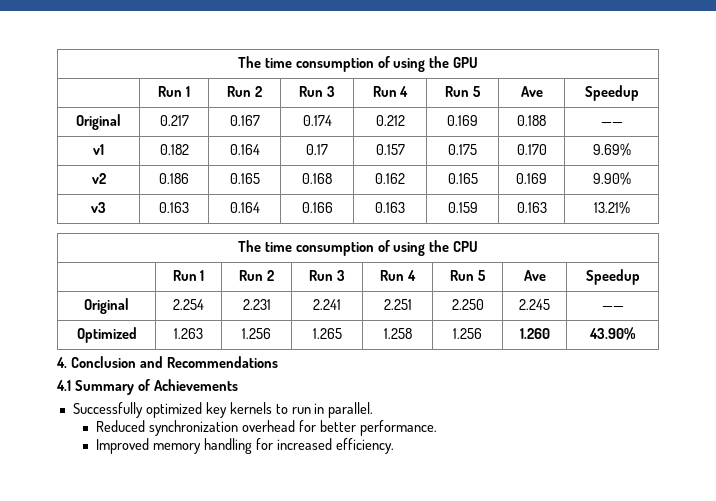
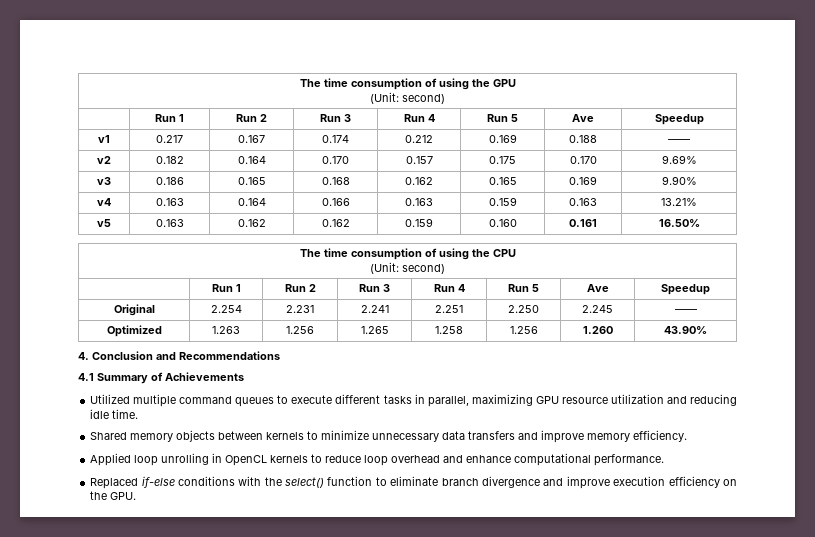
  The time consumption of using the GPU
+ (Unit: second)
- Original | 0.217 | 0.167 | 0.174 | 0.212 | 0.169 | 0.188 | ——
+ v1 | 0.217 | 0.167 | 0.174 | 0.212 | 0.169 | 0.188 | ——
- v1 | 0.182 | 0.164 | 0.17 | 0.157 | 0.175 | 0.170 | 9.69%
+ v2 | 0.182 | 0.164 | 0.170 | 0.157 | 0.175 | 0.170 | 9.69%
- v2 | 0.186 | 0.165 | 0.168 | 0.162 | 0.165 | 0.169 | 9.90%
+ v3 | 0.186 | 0.165 | 0.168 | 0.162 | 0.165 | 0.169 | 9.90%
- v3 | 0.163 | 0.164 | 0.166 | 0.163 | 0.159 | 0.163 | 13.21%
+ v4 | 0.163 | 0.164 | 0.166 | 0.163 | 0.159 | 0.163 | 13.21%
+ v5 | 0.163 | 0.162 | 0.162 | 0.159 | 0.160 | 0.161 | 16.50%
  The time consumption of using the CPU
+ (Unit: second)
- Successfully optimized key kernels to run in parallel.
- Reduced synchronization overhead for better performance.
- Improved memory handling for increased efficiency.
+ Utilized multiple command queues to execute different tasks in parallel, maximizing GPU resource utilization and reducing idle time.
+ Shared memory objects between kernels to minimize unnecessary data transfers and improve memory efficiency.
+ Applied loop unrolling in OpenCL kernels to reduce loop overhead and enhance computational performance.
+ Replaced if-else conditions with the select() function to eliminate branch divergence and improve execution efficiency on the GPU.

